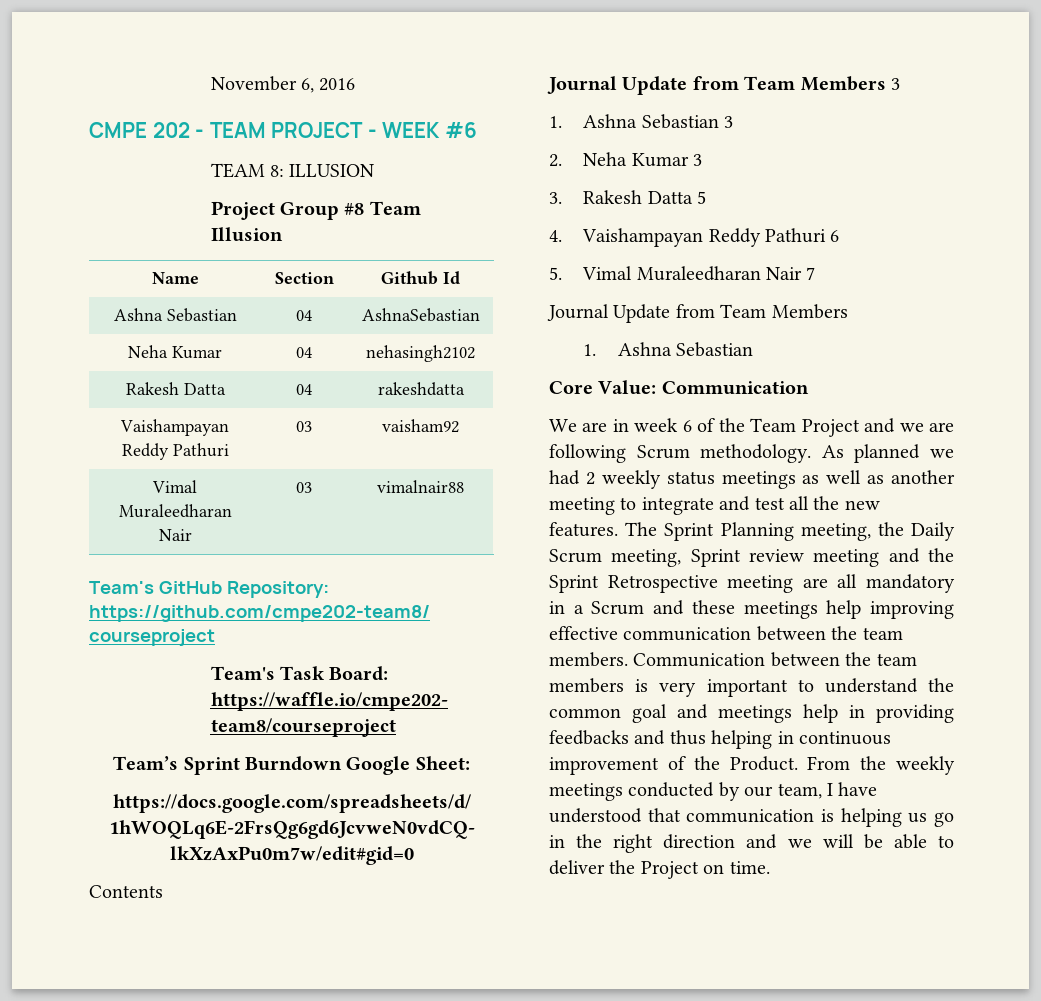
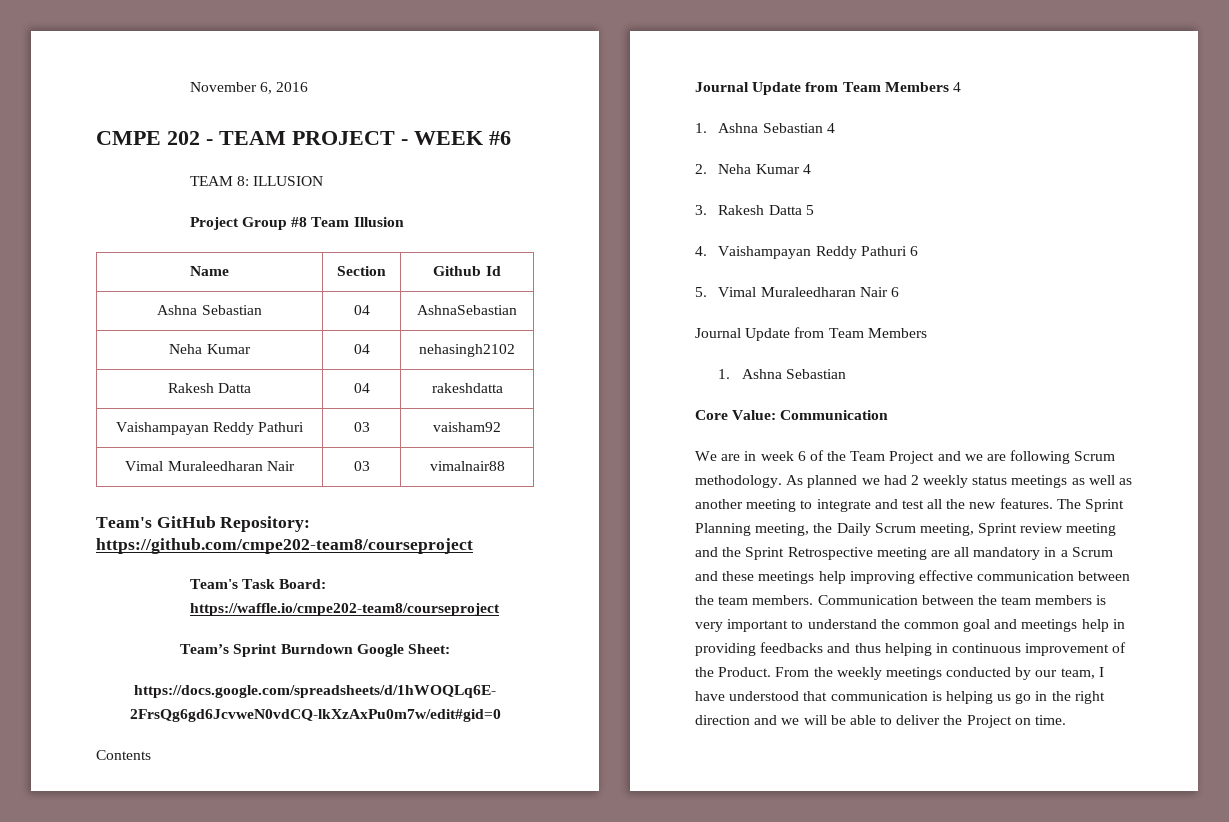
- Journal Update from Team Members 3
- 1. Ashna Sebastian 3
+ Journal Update from Team Members 4
+ 1. Ashna Sebastian 4
- 2. Neha Kumar 3
+ 2. Neha Kumar 4
- 5. Vimal Muraleedharan Nair 7
+ 5. Vimal Muraleedharan Nair 6

